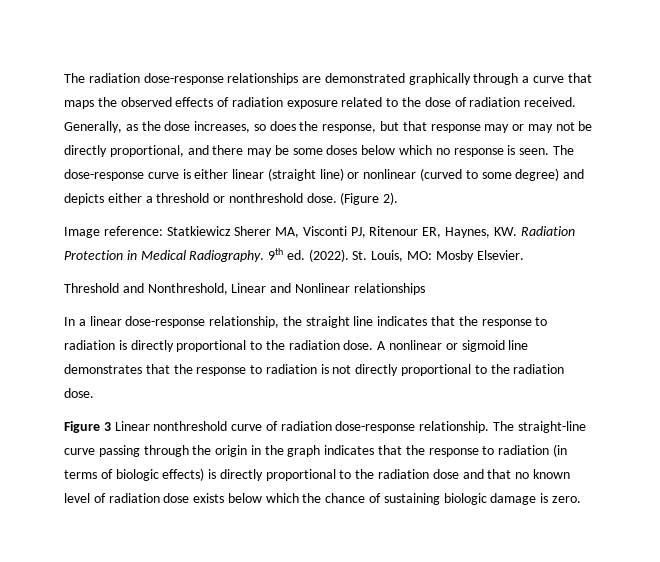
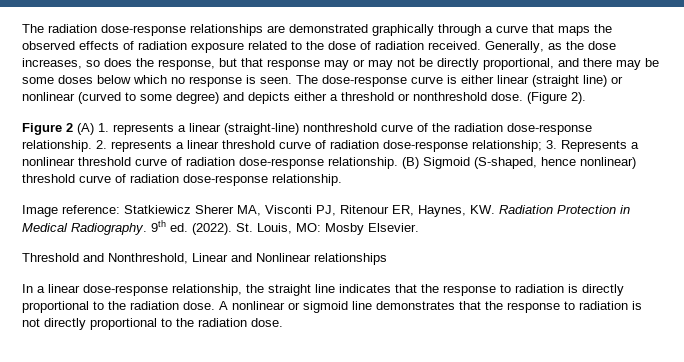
+ Figure 2 (A) 1. represents a linear (straight-line) nonthreshold curve of the radiation dose-response relationship. 2. represents a linear threshold curve of radiation dose-response relationship; 3. Represents a nonlinear threshold curve of radiation dose-response relationship. (B) Sigmoid (S-shaped, hence nonlinear) threshold curve of radiation dose-response relationship.
- Figure 3 Linear nonthreshold curve of radiation dose-response relationship. The straight-line curve passing through the origin in the graph indicates that the response to radiation (in terms of biologic effects) is directly proportional to the radiation dose and that no known level of radiation dose exists below which the chance of sustaining biologic damage is zero.

